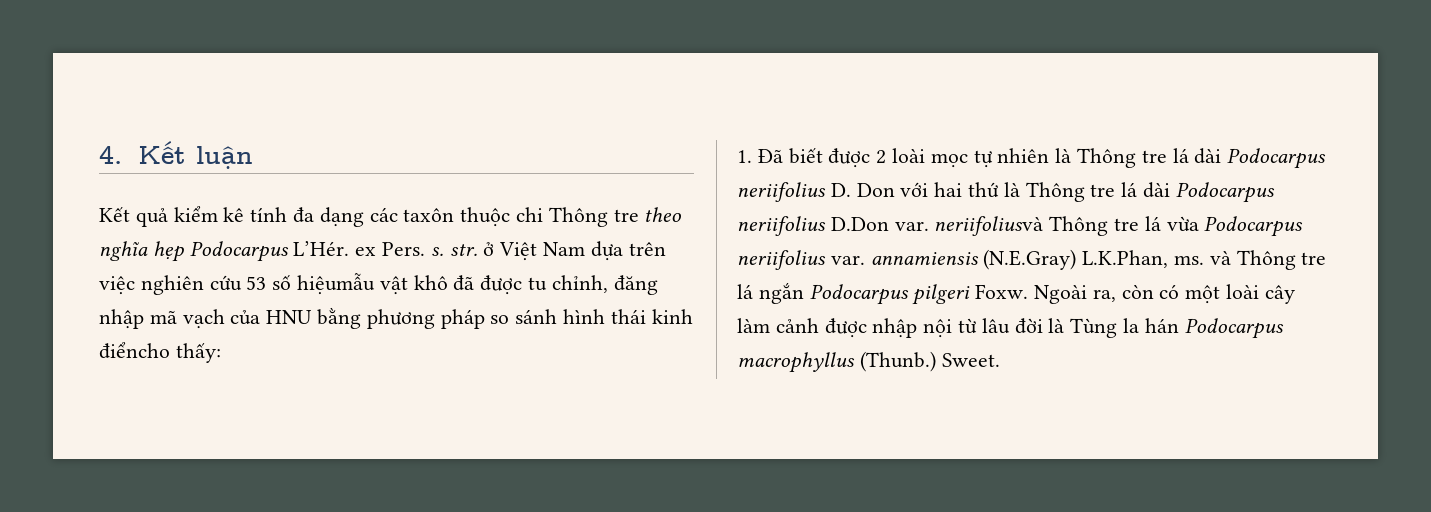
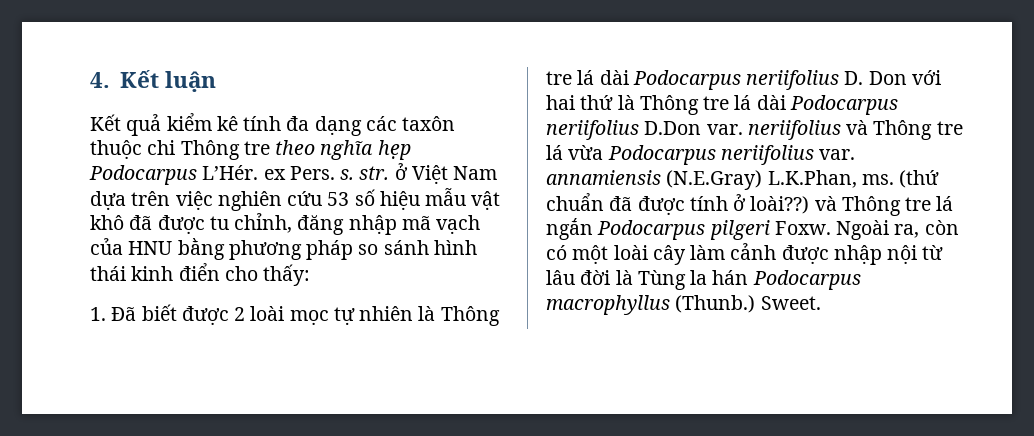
- Kết quả kiểm kê tính đa dạng các taxôn thuộc chi Thông tre theo nghĩa hẹp Podocarpus L’Hér. ex Pers. s. str. ở Việt Nam dựa trên việc nghiên cứu 53 số hiệumẫu vật khô đã được tu chỉnh, đăng nhập mã vạch của HNU bằng phương pháp so sánh hình thái kinh điểncho thấy:
+ Kết quả kiểm kê tính đa dạng các taxôn thuộc chi Thông tre theo nghĩa hẹp Podocarpus L’Hér. ex Pers. s. str. ở Việt Nam dựa trên việc nghiên cứu 53 số hiệu mẫu vật khô đã được tu chỉnh, đăng nhập mã vạch của HNU bằng phương pháp so sánh hình thái kinh điển cho thấy:
- 1. Đã biết được 2 loài mọc tự nhiên là Thông tre lá dài Podocarpus neriifolius D. Don với hai thứ là Thông tre lá dài Podocarpus neriifolius D.Don var. neriifoliusvà Thông tre lá vừa Podocarpus neriifolius var. annamiensis (N.E.Gray) L.K.Phan, ms. và Thông tre lá ngắn Podocarpus pilgeri Foxw.
+ 1. Đã biết được 2 loài mọc tự nhiên là Thông tre lá dài Podocarpus neriifolius D. Don với hai thứ là Thông tre lá dài Podocarpus neriifolius D.Don var. neriifolius và Thông tre lá vừa Podocarpus neriifolius var. annamiensis (N.E.Gray) L.K.Phan, ms. (thứ chuẩn đã được tính ở loài??) và Thông tre lá ngắn Podocarpus pilgeri Foxw.

